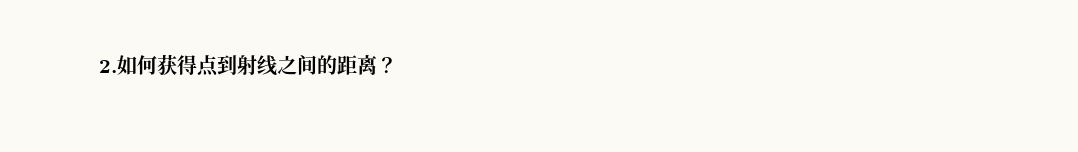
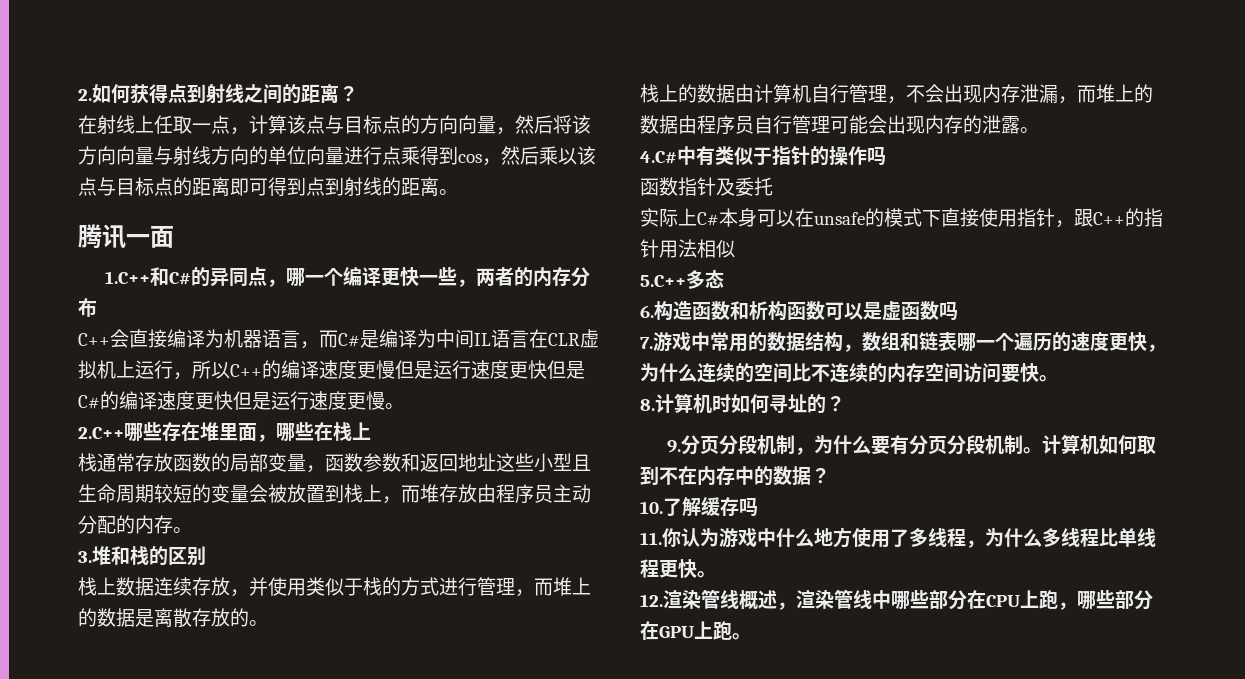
+ 在射线上任取一点，计算该点与目标点的方向向量，然后将该方向向量与射线方向的单位向量进行点乘得到cos，然后乘以该点与目标点的距离即可得到点到射线的距离。
+ 腾讯一面
+ 1.C++和C#的异同点，哪一个编译更快一些，两者的内存分布
+ C++会直接编译为机器语言，而C#是编译为中间IL语言在CLR虚拟机上运行，所以C++的编译速度更慢但是运行速度更快但是C#的编译速度更快但是运行速度更慢。
+ 2.C++哪些存在堆里面，哪些在栈上
+ 栈通常存放函数的局部变量，函数参数和返回地址这些小型且生命周期较短的变量会被放置到栈上，而堆存放由程序员主动分配的内存。
+ 3.堆和栈的区别
+ 栈上数据连续存放，并使用类似于栈的方式进行管理，而堆上的数据是离散存放的。
+ 栈上的数据由计算机自行管理，不会出现内存泄漏，而堆上的数据由程序员自行管理可能会出现内存的泄露。
+ 4.C#中有类似于指针的操作吗
+ 函数指针及委托
+ 实际上C#本身可以在unsafe的模式下直接使用指针，跟C++的指针用法相似
+ 5.C++多态
+ 6.构造函数和析构函数可以是虚函数吗
+ 7.游戏中常用的数据结构，数组和链表哪一个遍历的速度更快，为什么连续的空间比不连续的内存空间访问要快。
+ 8.计算机时如何寻址的？
+ 9.分页分段机制，为什么要有分页分段机制。计算机如何取到不在内存中的数据？
+ 10.了解缓存吗
+ 11.你认为游戏中什么地方使用了多线程，为什么多线程比单线程更快。
+ 12.渲染管线概述，渲染管线中哪些部分在CPU上跑，哪些部分在GPU上跑。

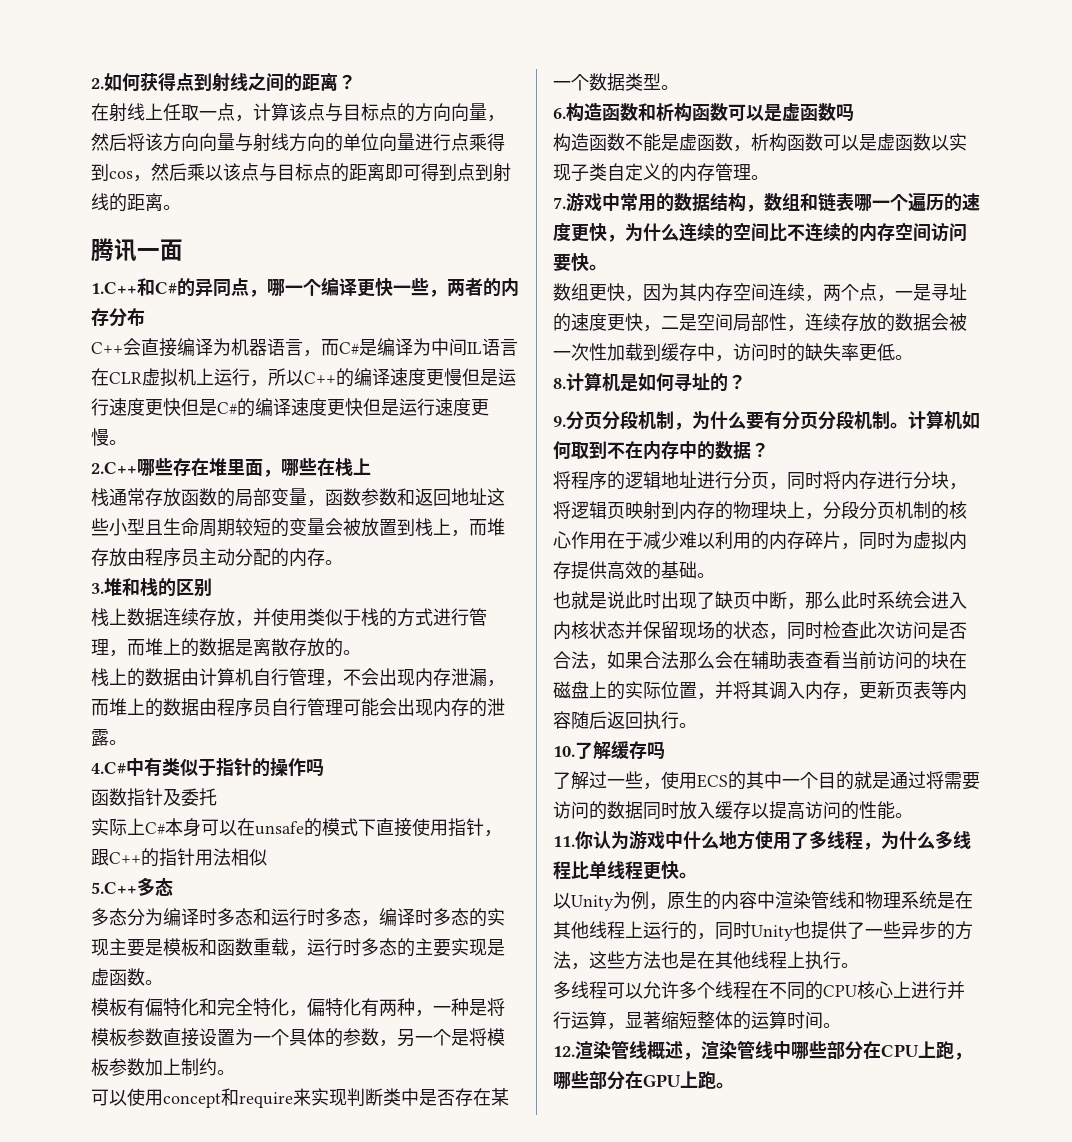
+ 多态分为编译时多态和运行时多态，编译时多态的实现主要是模板和函数重载，运行时多态的主要实现是虚函数。
+ 模板有偏特化和完全特化，偏特化有两种，一种是将模板参数直接设置为一个具体的参数，另一个是将模板参数加上制约。
+ 可以使用concept和require来实现判断类中是否存在某一个数据类型。
+ 构造函数不能是虚函数，析构函数可以是虚函数以实现子类自定义的内存管理。
+ 数组更快，因为其内存空间连续，两个点，一是寻址的速度更快，二是空间局部性，连续存放的数据会被一次性加载到缓存中，访问时的缺失率更低。
- 8.计算机时如何寻址的？
+ 8.计算机是如何寻址的？
+ 将程序的逻辑地址进行分页，同时将内存进行分块，将逻辑页映射到内存的物理块上，分段分页机制的核心作用在于减少难以利用的内存碎片，同时为虚拟内存提供高效的基础。
+ 也就是说此时出现了缺页中断，那么此时系统会进入内核状态并保留现场的状态，同时检查此次访问是否合法，如果合法那么会在辅助表查看当前访问的块在磁盘上的实际位置，并将其调入内存，更新页表等内容随后返回执行。
  10.了解缓存吗
+ 了解过一些，使用ECS的其中一个目的就是通过将需要访问的数据同时放入缓存以提高访问的性能。
+ 以Unity为例，原生的内容中渲染管线和物理系统是在其他线程上运行的，同时Unity也提供了一些异步的方法，这些方法也是在其他线程上执行。
+ 多线程可以允许多个线程在不同的CPU核心上进行并行运算，显著缩短整体的运算时间。

